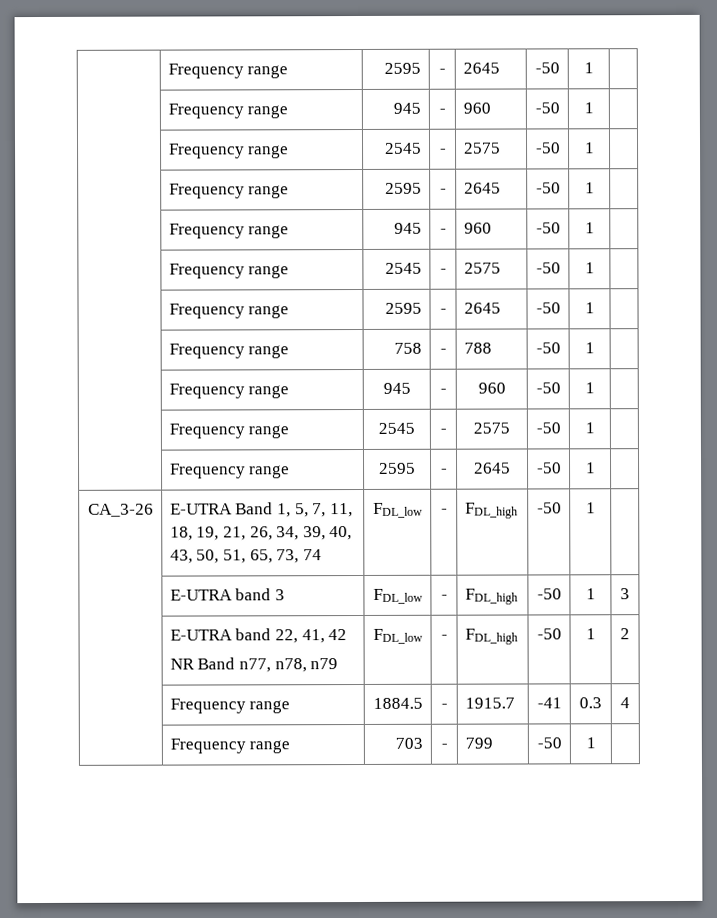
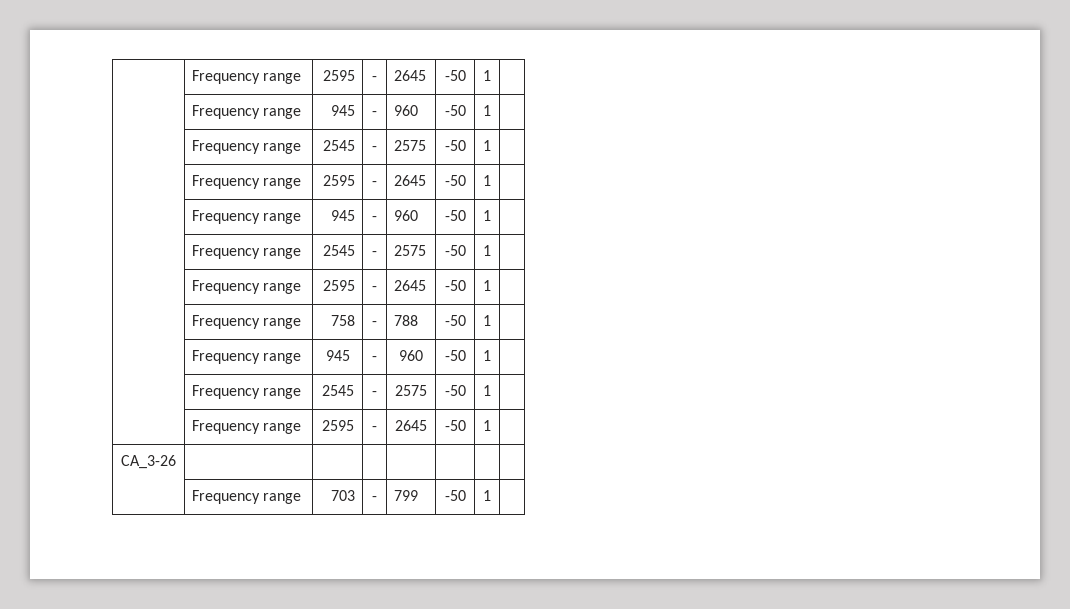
- CA_3-26 | E-UTRA Band 1, 5, 7, 11, 18, 19, 21, 26, 34, 39, 40, 43, 50, 51, 65, 73, 74 | FDL_low | - | FDL_high | -50 | 1 |
- | E-UTRA band 3 | FDL_low | - | FDL_high | -50 | 1 | 3
- | E-UTRA band 22, 41, 42
- NR Band n77, n78, n79 | FDL_low | - | FDL_high | -50 | 1 | 2
- | Frequency range | 1884.5 | - | 1915.7 | -41 | 0.3 | 4
+ CA_3-26 | | | | | | |

